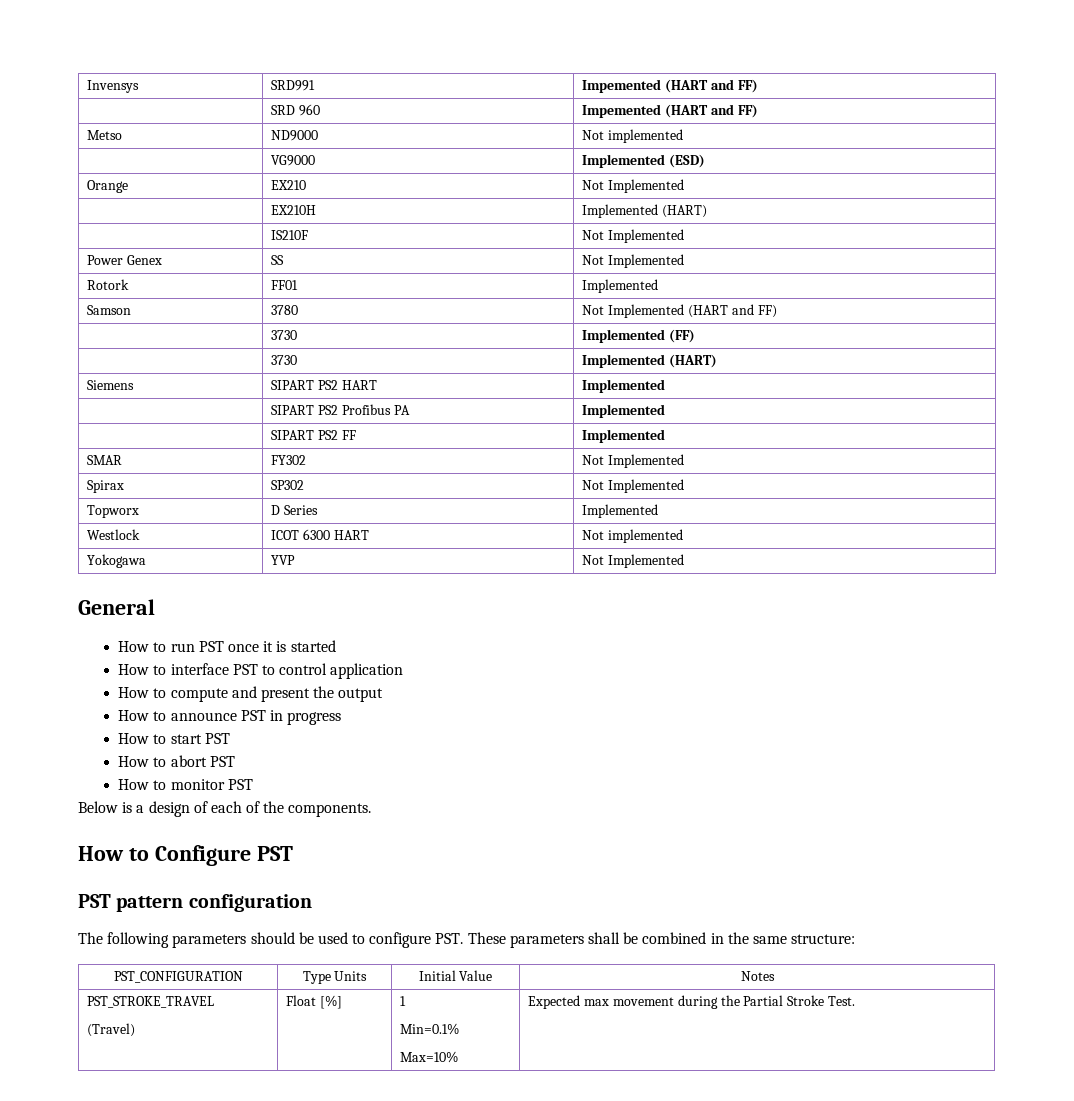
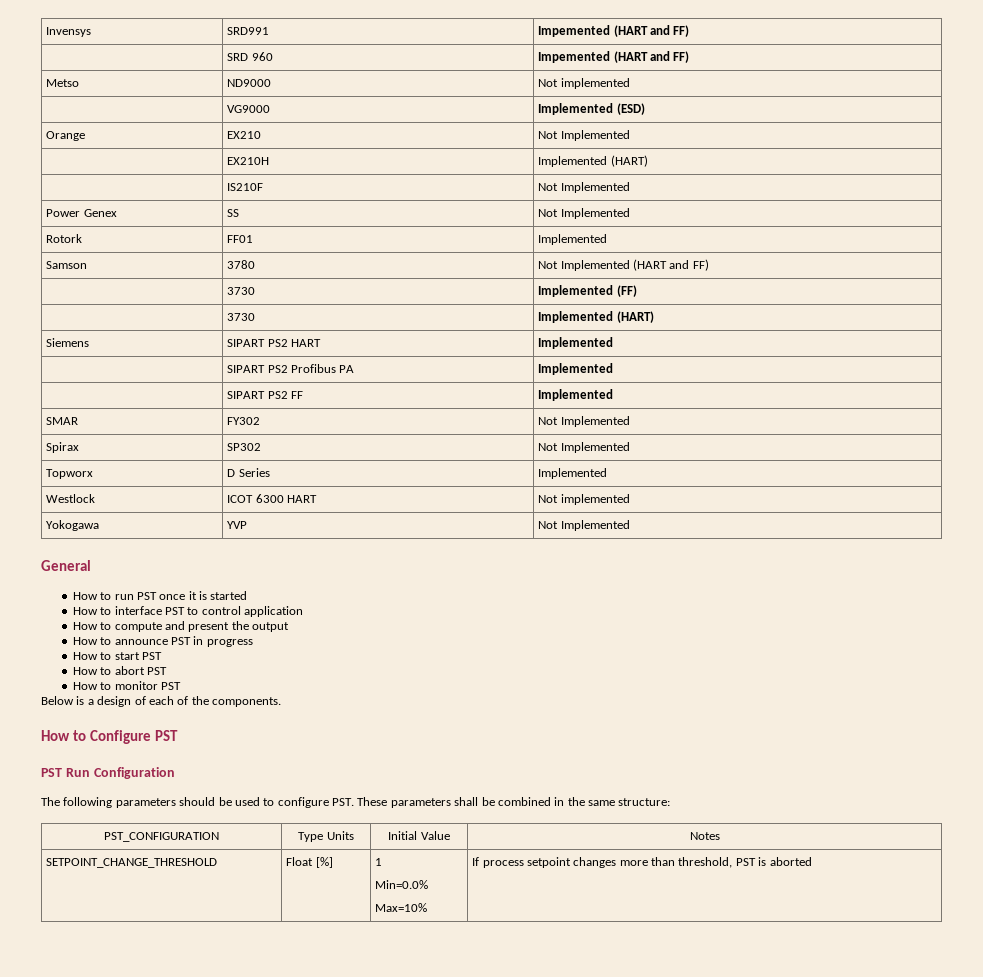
- PST pattern configuration
+ PST Run Configuration
- PST_STROKE_TRAVEL
- (Travel) | Float [%] | 1
- Min=0.1%
- Max=10% | Expected max movement during the Partial Stroke Test.
+ SETPOINT_CHANGE_THRESHOLD | Float [%] | 1
+ Min=0.0%
+ Max=10% | If process setpoint changes more than threshold, PST is aborted

